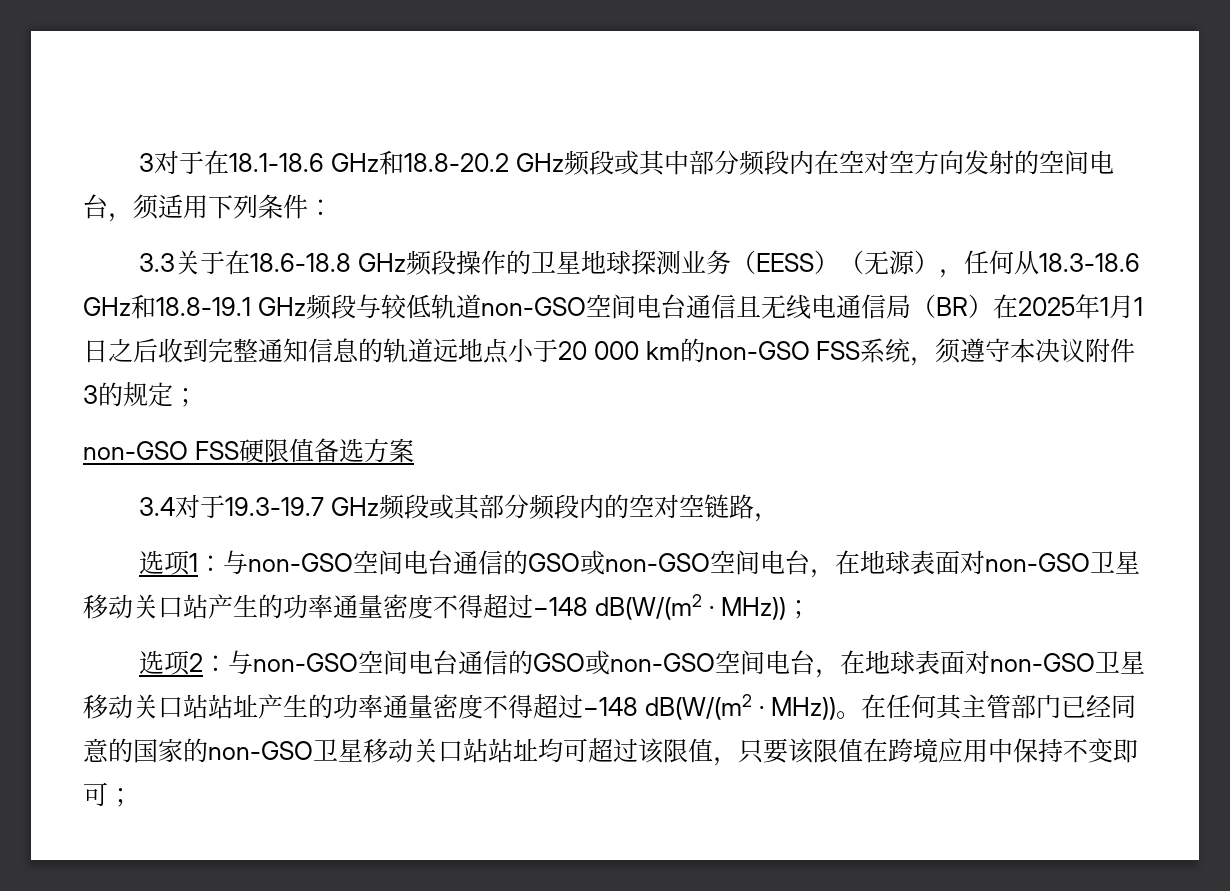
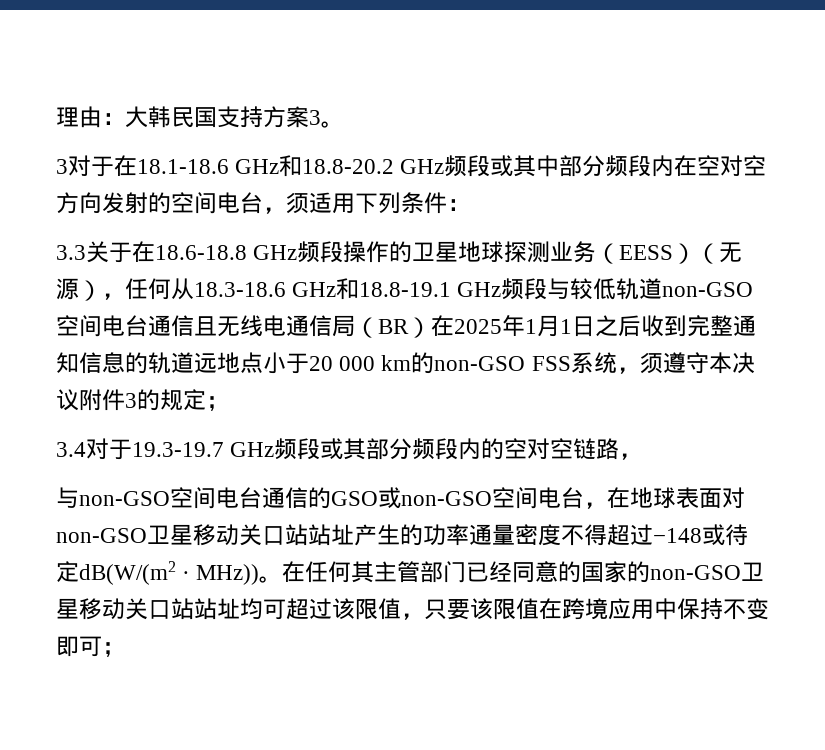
+ 理由：大韩民国支持方案3。
- non-GSO FSS硬限值备选方案
- 选项1：与non-GSO空间电台通信的GSO或non-GSO空间电台，在地球表面对non-GSO卫星移动关口站产生的功率通量密度不得超过−148 dB(W/(m2 · MHz))；
- 选项2：与non-GSO空间电台通信的GSO或non-GSO空间电台，在地球表面对non-GSO卫星移动关口站站址产生的功率通量密度不得超过−148 dB(W/(m2 · MHz))。
+ 与non-GSO空间电台通信的GSO或non-GSO空间电台，在地球表面对non-GSO卫星移动关口站站址产生的功率通量密度不得超过−148或待定dB(W/(m2 · MHz))。

